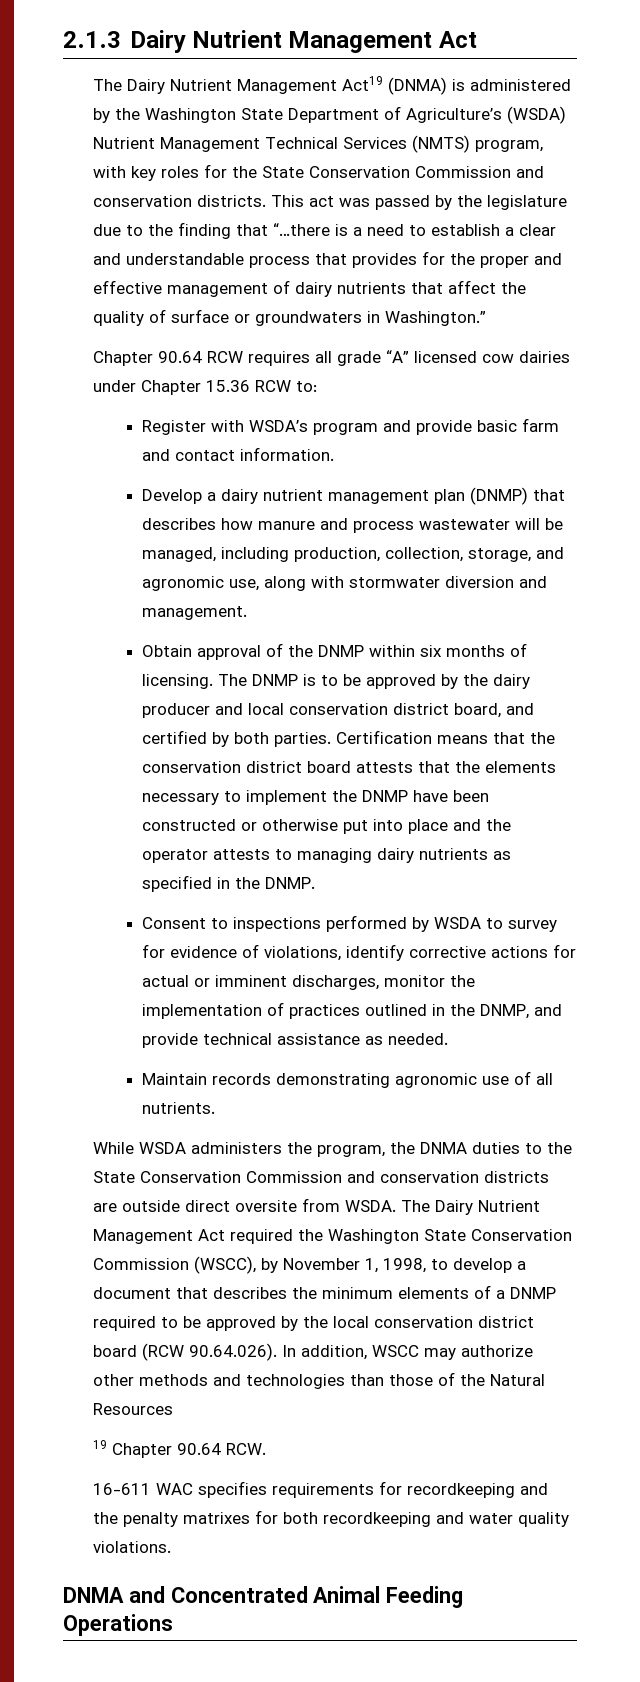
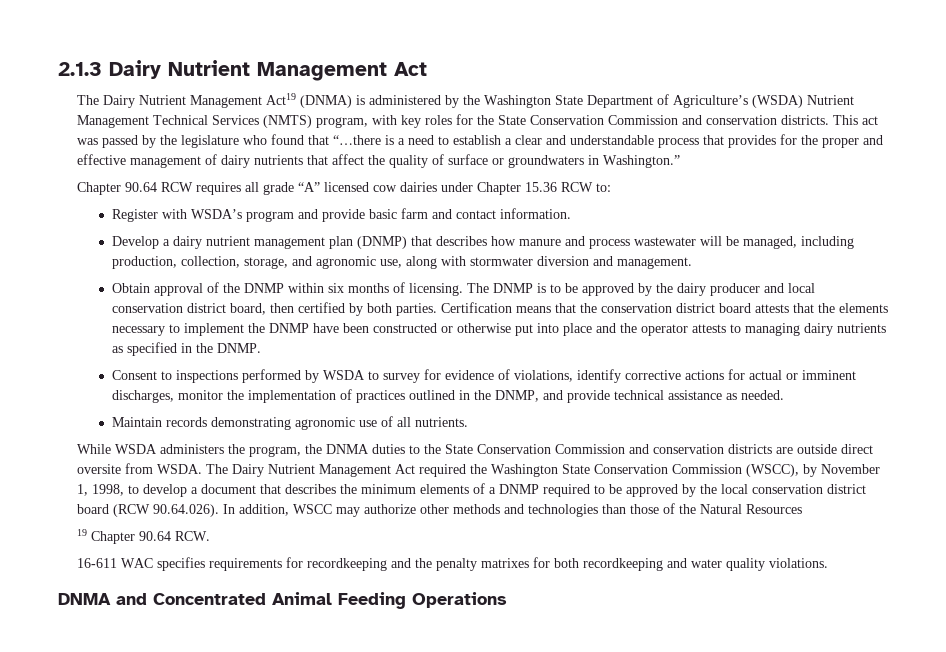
- This act was passed by the legislature due to the finding that “…there is a need to establish a clear and understandable process that provides for the proper and effective management of dairy nutrients that affect the quality of surface or groundwaters in Washington.”
+ This act was passed by the legislature who found that “…there is a need to establish a clear and understandable process that provides for the proper and effective management of dairy nutrients that affect the quality of surface or groundwaters in Washington.”
- The DNMP is to be approved by the dairy producer and local conservation district board, and certified by both parties.
+ The DNMP is to be approved by the dairy producer and local conservation district board, then certified by both parties.

